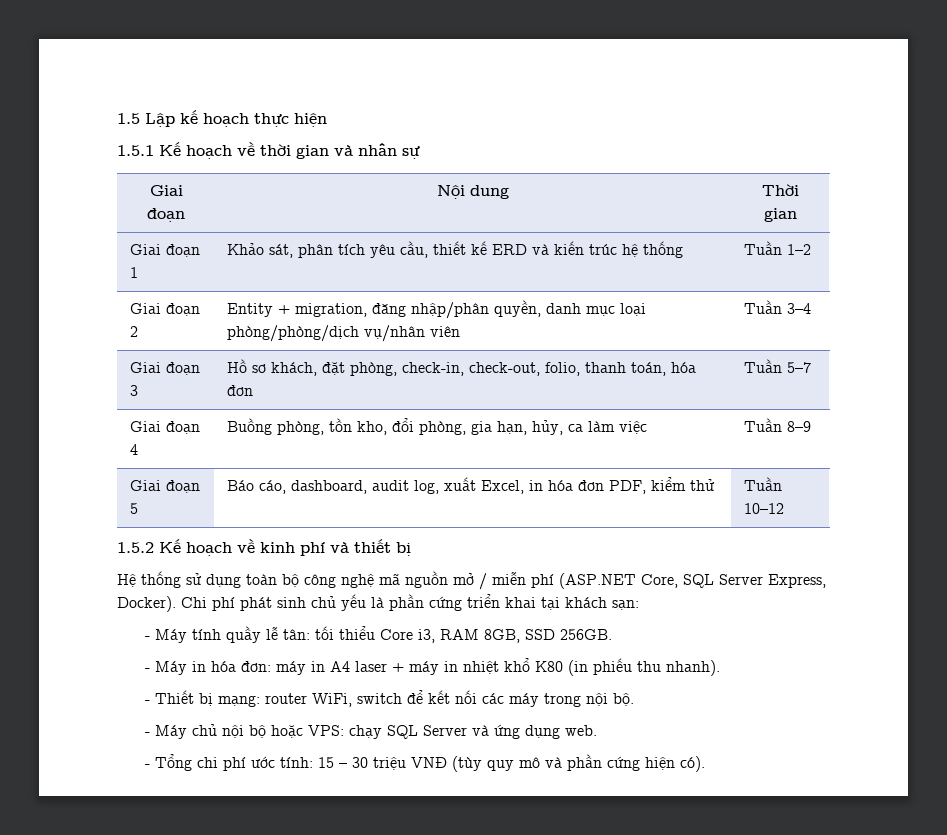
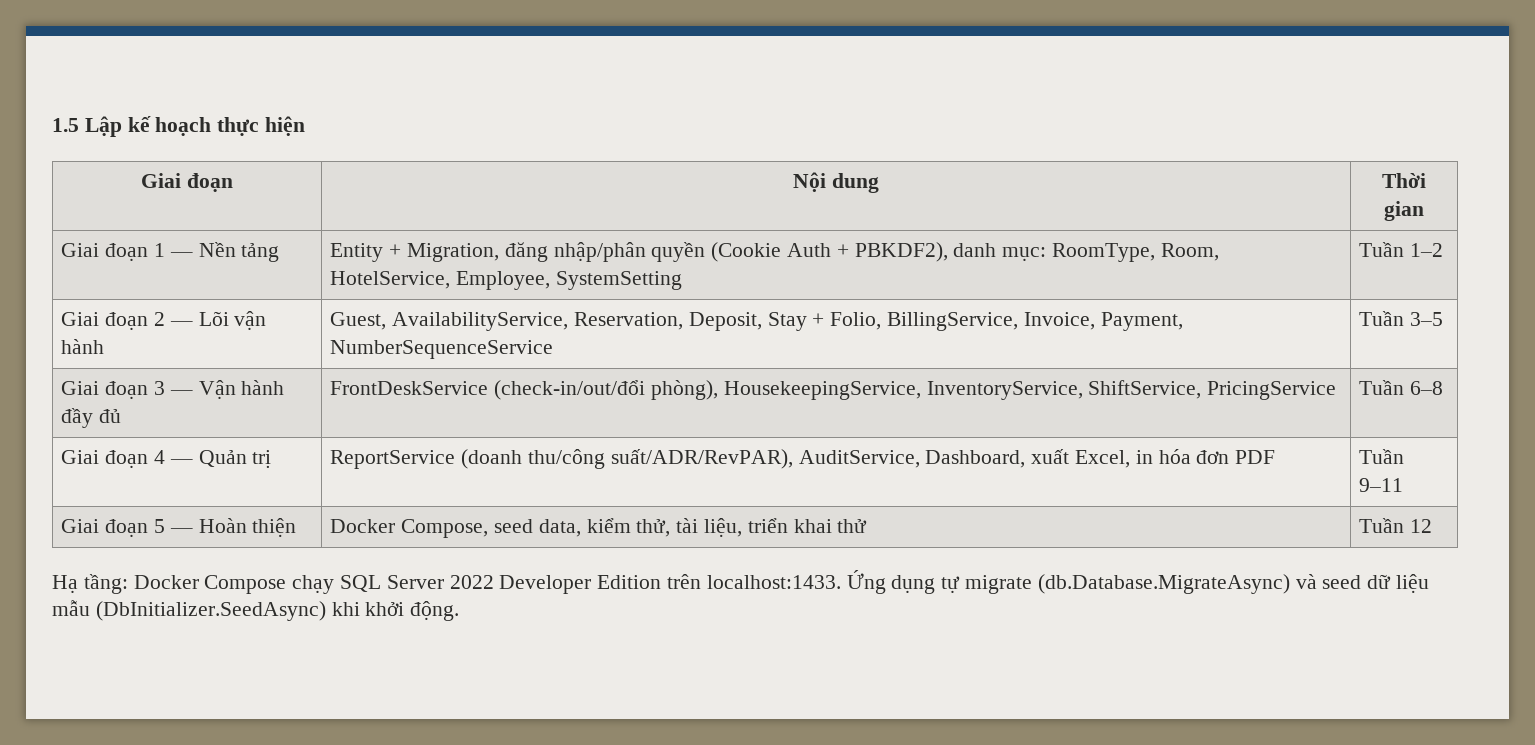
- 1.5.1 Kế hoạch về thời gian và nhân sự
- Giai đoạn 1 | Khảo sát, phân tích yêu cầu, thiết kế ERD và kiến trúc hệ thống | Tuần 1–2
+ Giai đoạn 1 — Nền tảng | Entity + Migration, đăng nhập/phân quyền (Cookie Auth + PBKDF2), danh mục: RoomType, Room, HotelService, Employee, SystemSetting | Tuần 1–2
- Giai đoạn 2 | Entity + migration, đăng nhập/phân quyền, danh mục loại phòng/phòng/dịch vụ/nhân viên | Tuần 3–4
+ Giai đoạn 2 — Lõi vận hành | Guest, AvailabilityService, Reservation, Deposit, Stay + Folio, BillingService, Invoice, Payment, NumberSequenceService | Tuần 3–5
- Giai đoạn 3 | Hồ sơ khách, đặt phòng, check-in, check-out, folio, thanh toán, hóa đơn | Tuần 5–7
+ Giai đoạn 3 — Vận hành đầy đủ | FrontDeskService (check-in/out/đổi phòng), HousekeepingService, InventoryService, ShiftService, PricingService | Tuần 6–8
- Giai đoạn 4 | Buồng phòng, tồn kho, đổi phòng, gia hạn, hủy, ca làm việc | Tuần 8–9
- Giai đoạn 5 | Báo cáo, dashboard, audit log, xuất Excel, in hóa đơn PDF, kiểm thử | Tuần 10–12
- 1.5.2 Kế hoạch về kinh phí và thiết bị
- Hệ thống sử dụng toàn bộ công nghệ mã nguồn mở / miễn phí (ASP.NET Core, SQL Server Express, Docker). Chi phí phát sinh chủ yếu là phần cứng triển khai tại khách sạn:
- - Máy tính quầy lễ tân: tối thiểu Core i3, RAM 8GB, SSD 256GB.
- - Máy in hóa đơn: máy in A4 laser + máy in nhiệt khổ K80 (in phiếu thu nhanh).
- - Thiết bị mạng: router WiFi, switch để kết nối các máy trong nội bộ.
- - Máy chủ nội bộ hoặc VPS: chạy SQL Server và ứng dụng web.
- - Tổng chi phí ước tính: 15 – 30 triệu VNĐ (tùy quy mô và phần cứng hiện có).
+ Giai đoạn 4 — Quản trị | ReportService (doanh thu/công suất/ADR/RevPAR), AuditService, Dashboard, xuất Excel, in hóa đơn PDF | Tuần 9–11
+ Giai đoạn 5 — Hoàn thiện | Docker Compose, seed data, kiểm thử, tài liệu, triển khai thử | Tuần 12
+ Hạ tầng: Docker Compose chạy SQL Server 2022 Developer Edition trên localhost:1433. Ứng dụng tự migrate (db.Database.MigrateAsync) và seed dữ liệu mẫu (DbInitializer.SeedAsync) khi khởi động.

